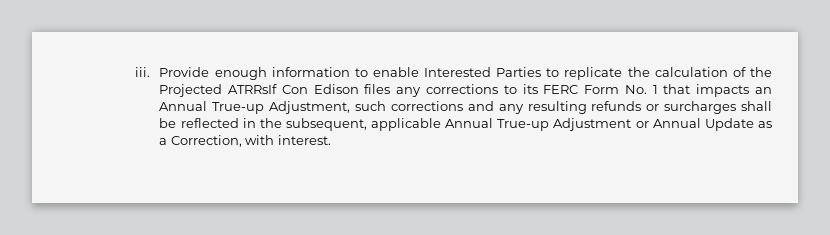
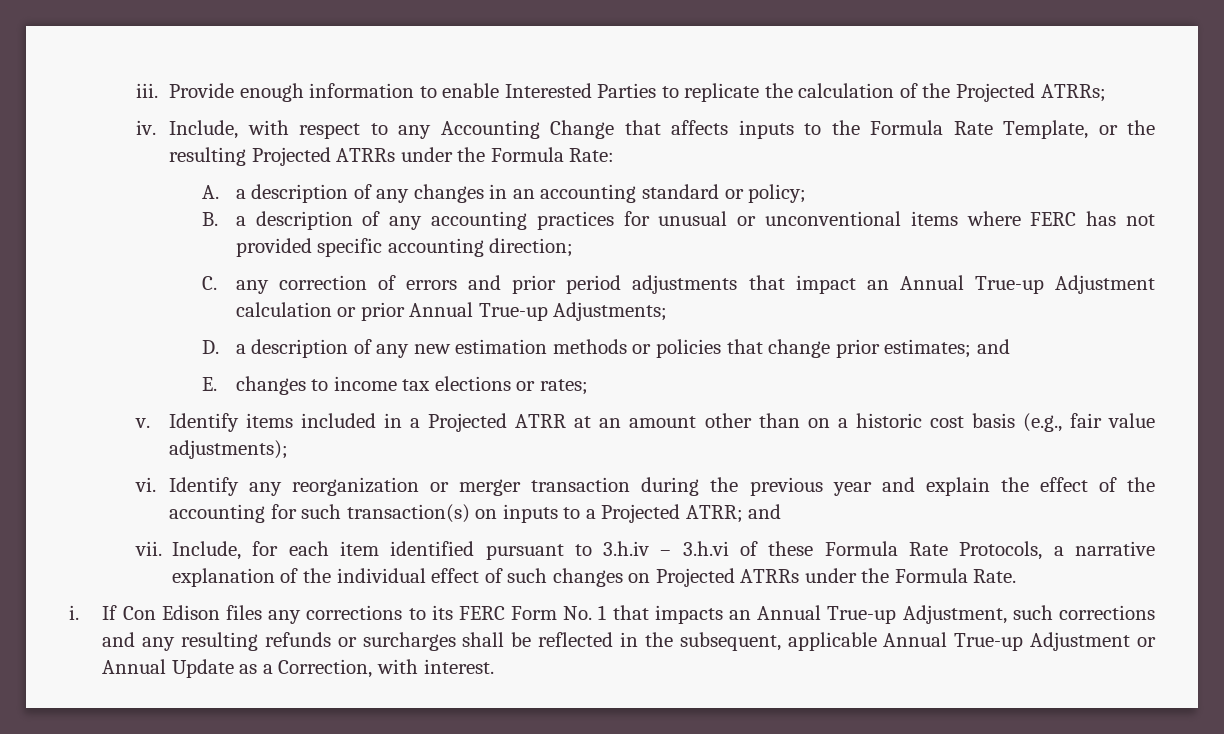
- Provide enough information to enable Interested Parties to replicate the calculation of the Projected ATRRsIf Con Edison files any corrections to its FERC Form No. 1 that impacts an Annual True-up Adjustment, such corrections and any resulting refunds or surcharges shall be reflected in the subsequent, applicable Annual True-up Adjustment or Annual Update as a Correction, with interest.
+ Provide enough information to enable Interested Parties to replicate the calculation of the Projected ATRRs;
+ iv. Include, with respect to any Accounting Change that affects inputs to the Formula Rate Template, or the resulting Projected ATRRs under the Formula Rate:
+ A. a description of any changes in an accounting standard or policy;
+ B. a description of any accounting practices for unusual or unconventional items where FERC has not provided specific accounting direction;
+ C. any correction of errors and prior period adjustments that impact an Annual True-up Adjustment calculation or prior Annual True-up Adjustments;
+ D. a description of any new estimation methods or policies that change prior estimates; and
+ E. changes to income tax elections or rates;
+ v. Identify items included in a Projected ATRR at an amount other than on a historic cost basis (e.g., fair value adjustments);
+ vi. Identify any reorganization or merger transaction during the previous year and explain the effect of the accounting for such transaction(s) on inputs to a Projected ATRR; and
+ vii. Include, for each item identified pursuant to 3.h.iv – 3.h.vi of these Formula Rate Protocols, a narrative explanation of the individual effect of such changes on Projected ATRRs under the Formula Rate.
+ i. If Con Edison files any corrections to its FERC Form No. 1 that impacts an Annual True-up Adjustment, such corrections and any resulting refunds or surcharges shall be reflected in the subsequent, applicable Annual True-up Adjustment or Annual Update as a Correction, with interest.

